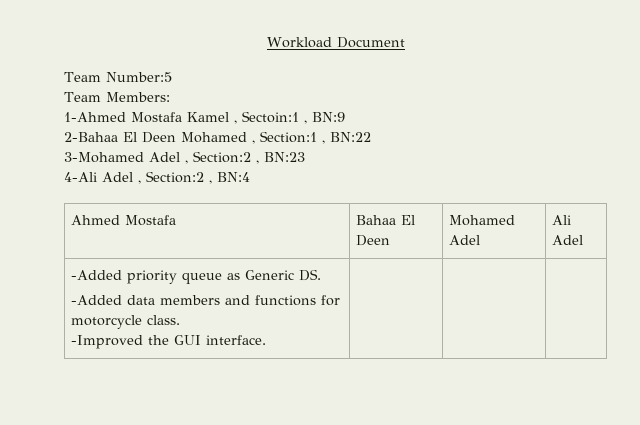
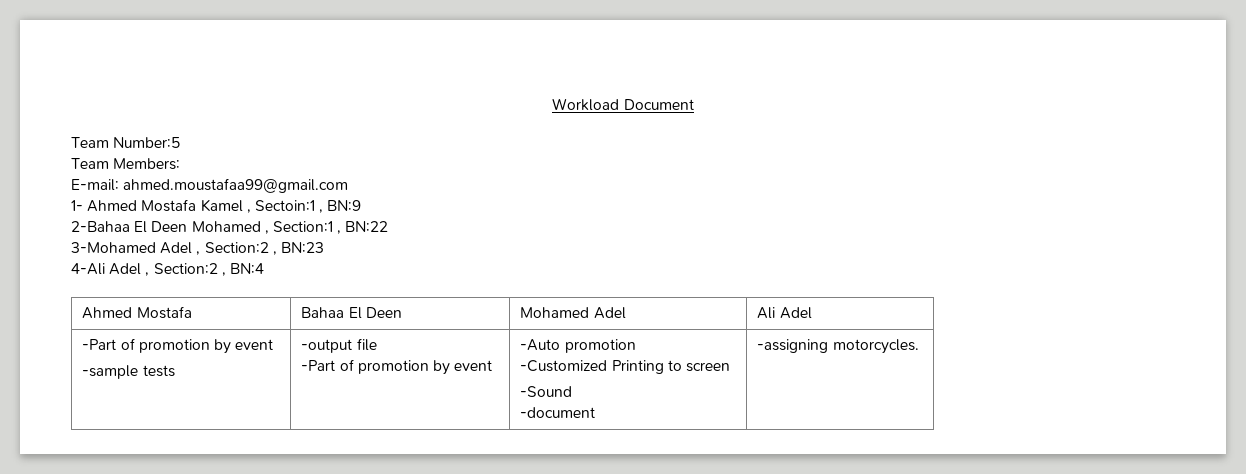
- 1-Ahmed Mostafa Kamel , Sectoin:1 , BN:9
+ E-mail: ahmed.moustafaa99@gmail.com
+ 1- Ahmed Mostafa Kamel , Sectoin:1 , BN:9
  Ahmed Mostafa | Bahaa El Deen | Mohamed Adel | Ali Adel
- -Added priority queue as Generic DS.
- -Added data members and functions for motorcycle class.
- -Improved the GUI interface. | | |
+ -Part of promotion by event
+ -sample tests | -output file
+ -Part of promotion by event | -Auto promotion
+ -Customized Printing to screen
+ -Sound
+ -document | -assigning motorcycles.

